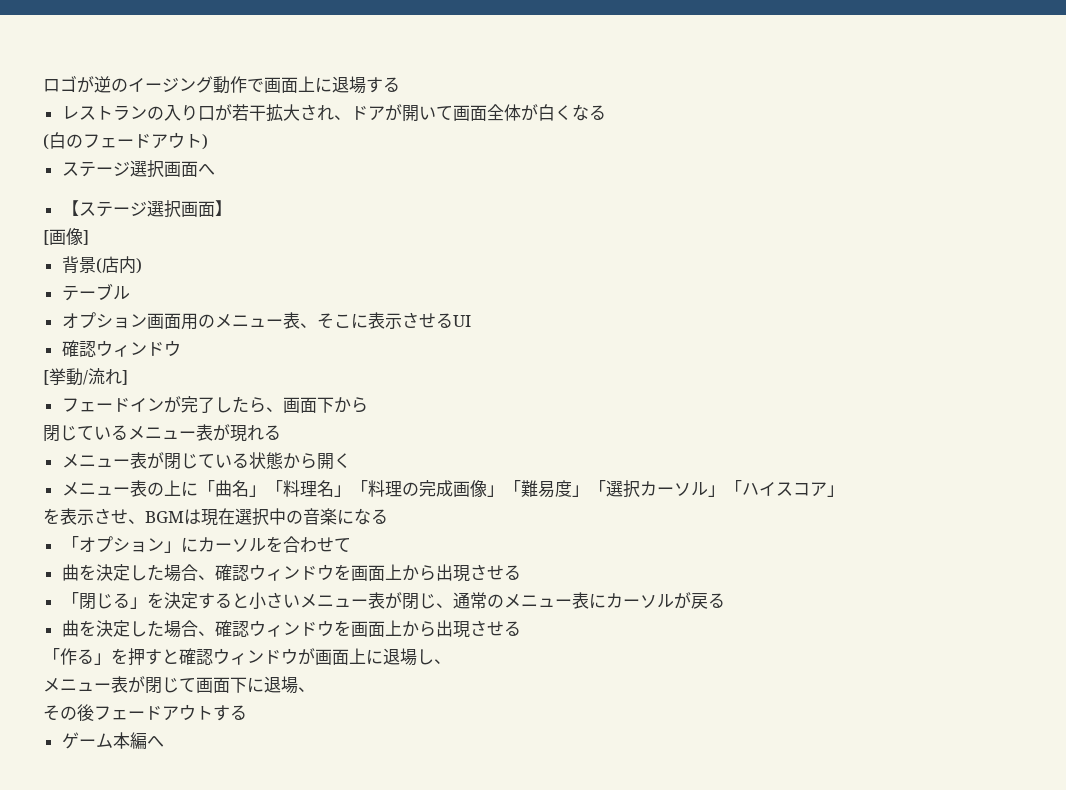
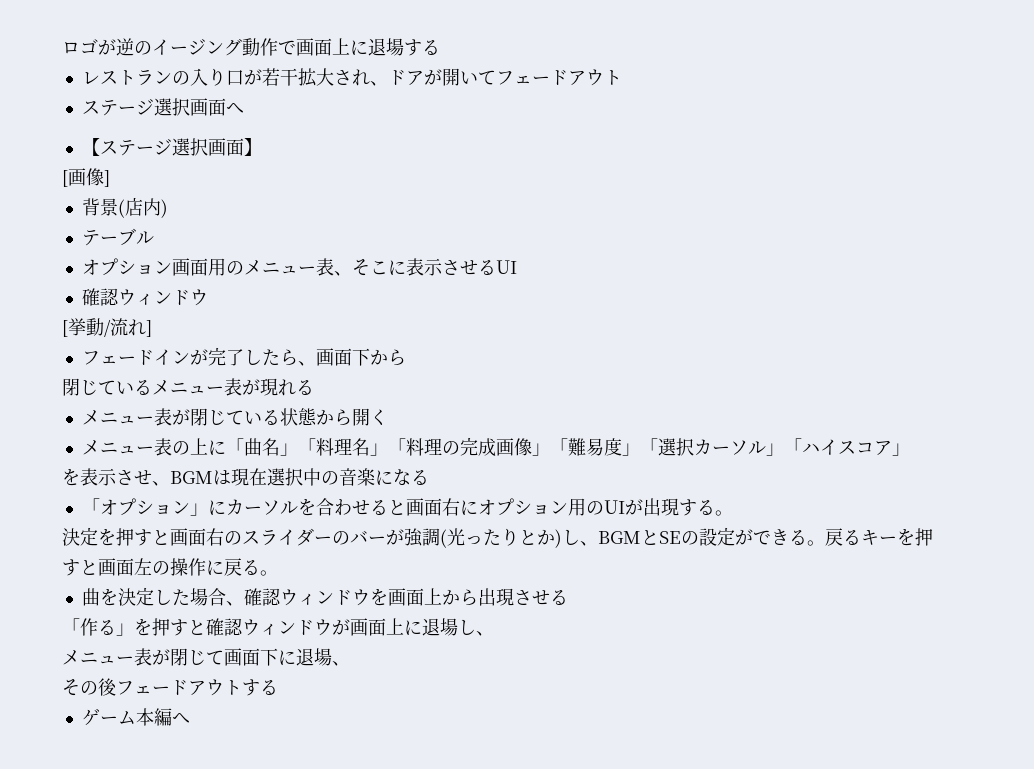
- レストランの入り口が若干拡大され、ドアが開いて画面全体が白くなる
- (白のフェードアウト)
+ レストランの入り口が若干拡大され、ドアが開いてフェードアウト
- 「オプション」にカーソルを合わせて
- 曲を決定した場合、確認ウィンドウを画面上から出現させる
- 「閉じる」を決定すると小さいメニュー表が閉じ、通常のメニュー表にカーソルが戻る
+ 「オプション」にカーソルを合わせると画面右にオプション用のUIが出現する。
+ 決定を押すと画面右のスライダーのバーが強調(光ったりとか)し、BGMとSEの設定ができる。戻るキーを押すと画面左の操作に戻る。

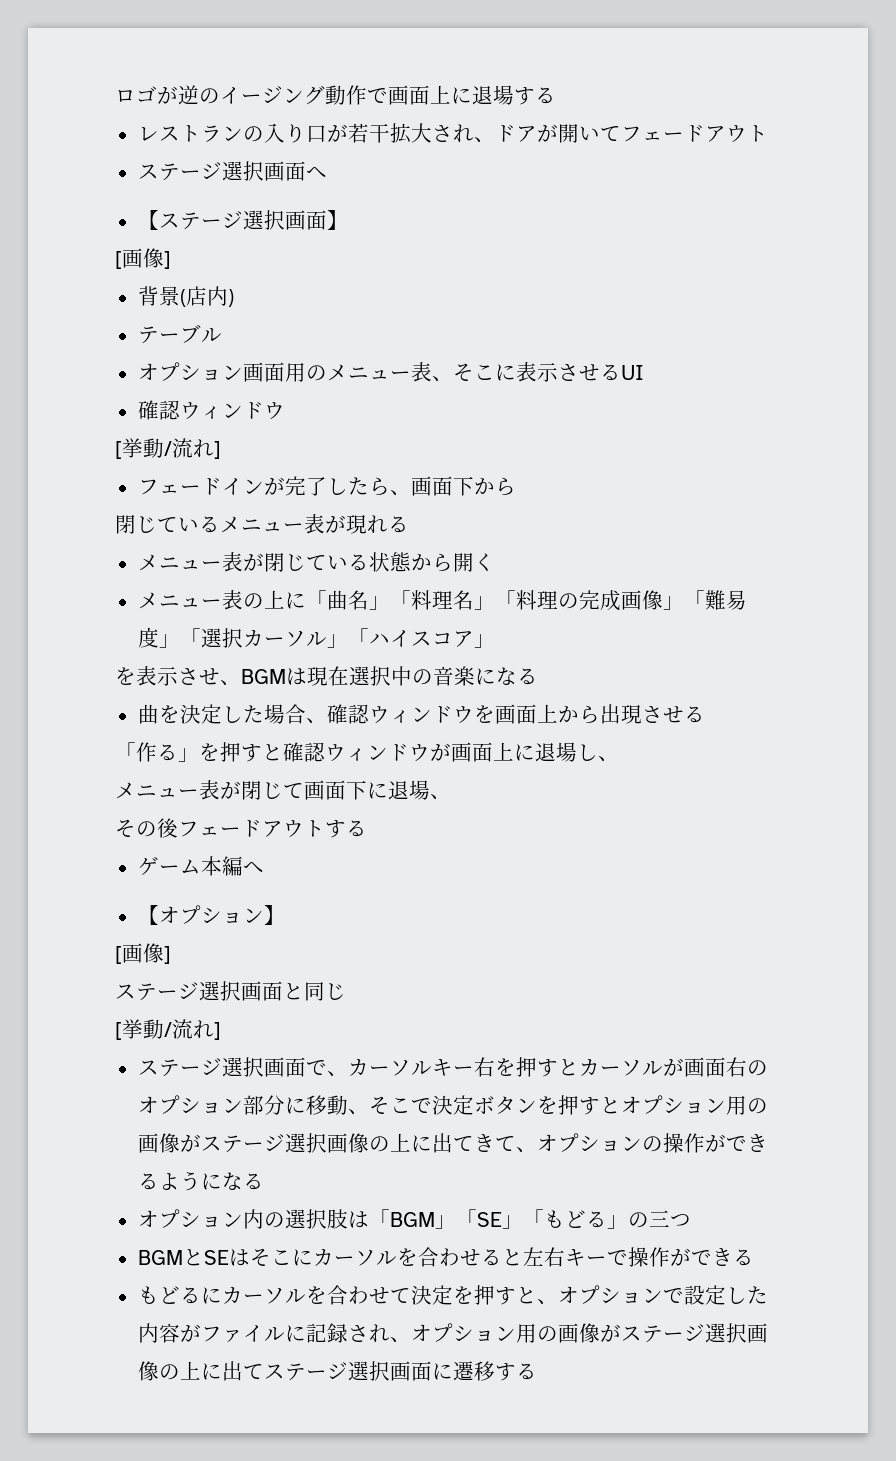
- 「オプション」にカーソルを合わせると画面右にオプション用のUIが出現する。
- 決定を押すと画面右のスライダーのバーが強調(光ったりとか)し、BGMとSEの設定ができる。戻るキーを押すと画面左の操作に戻る。
+ 【オプション】
+ [画像]
+ ステージ選択画面と同じ
+ [挙動/流れ]
+ ステージ選択画面で、カーソルキー右を押すとカーソルが画面右のオプション部分に移動、そこで決定ボタンを押すとオプション用の画像がステージ選択画像の上に出てきて、オプションの操作ができるようになる
+ オプション内の選択肢は「BGM」「SE」「もどる」の三つ
+ BGMとSEはそこにカーソルを合わせると左右キーで操作ができる
+ もどるにカーソルを合わせて決定を押すと、オプションで設定した内容がファイルに記録され、オプション用の画像がステージ選択画像の上に出てステージ選択画面に遷移する

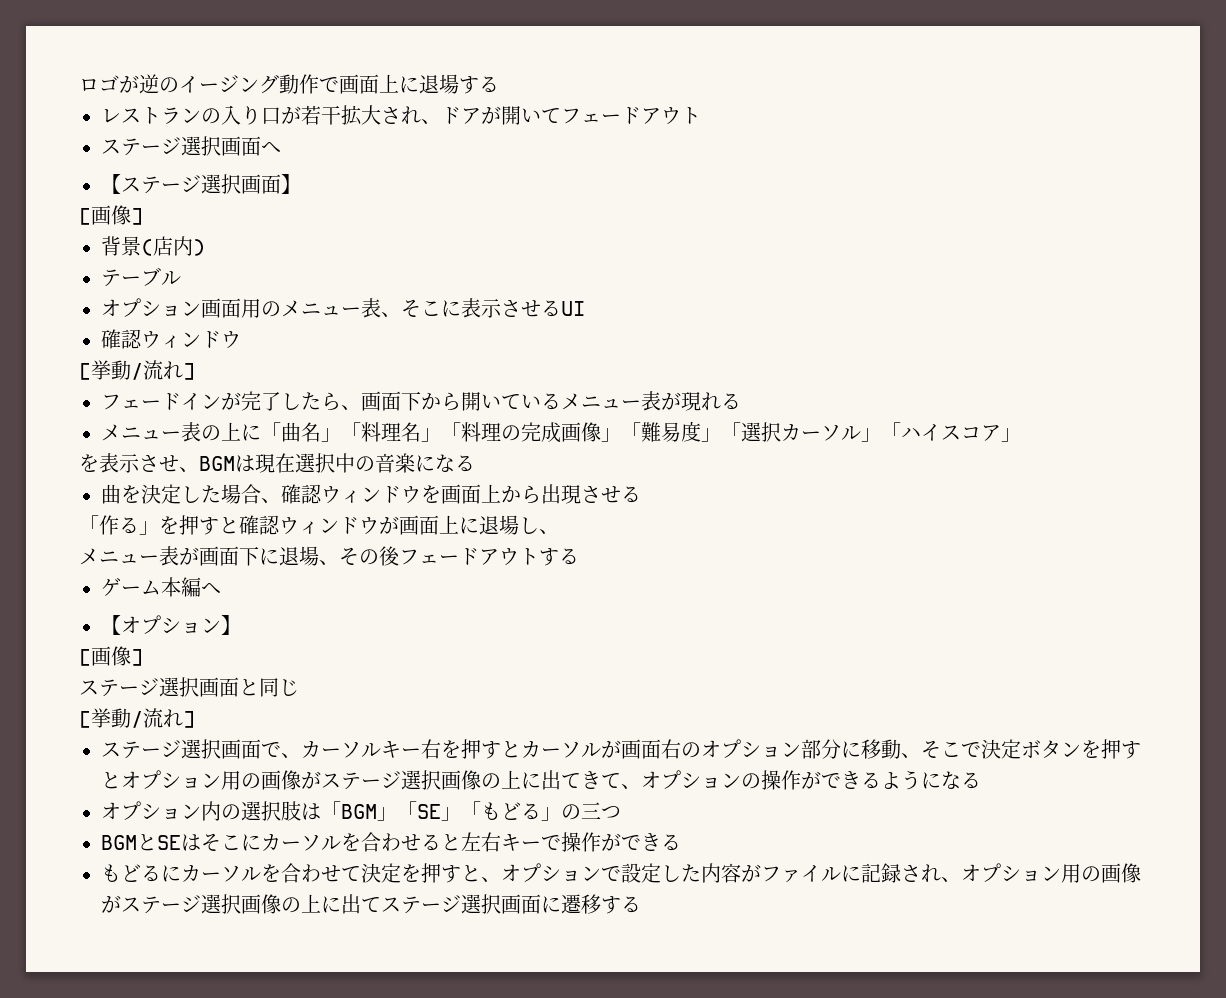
- フェードインが完了したら、画面下から
- 閉じているメニュー表が現れる
+ フェードインが完了したら、画面下から開いているメニュー表が現れる
- メニュー表が閉じている状態から開く
- メニュー表が閉じて画面下に退場、
- その後フェードアウトする
+ メニュー表が画面下に退場、その後フェードアウトする

